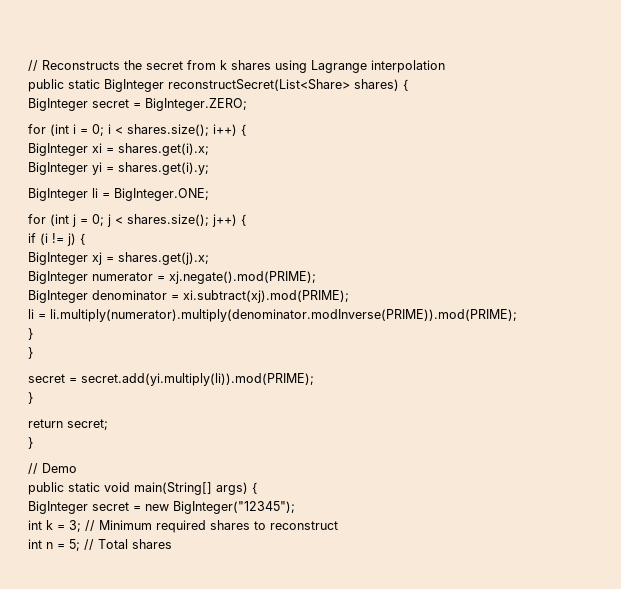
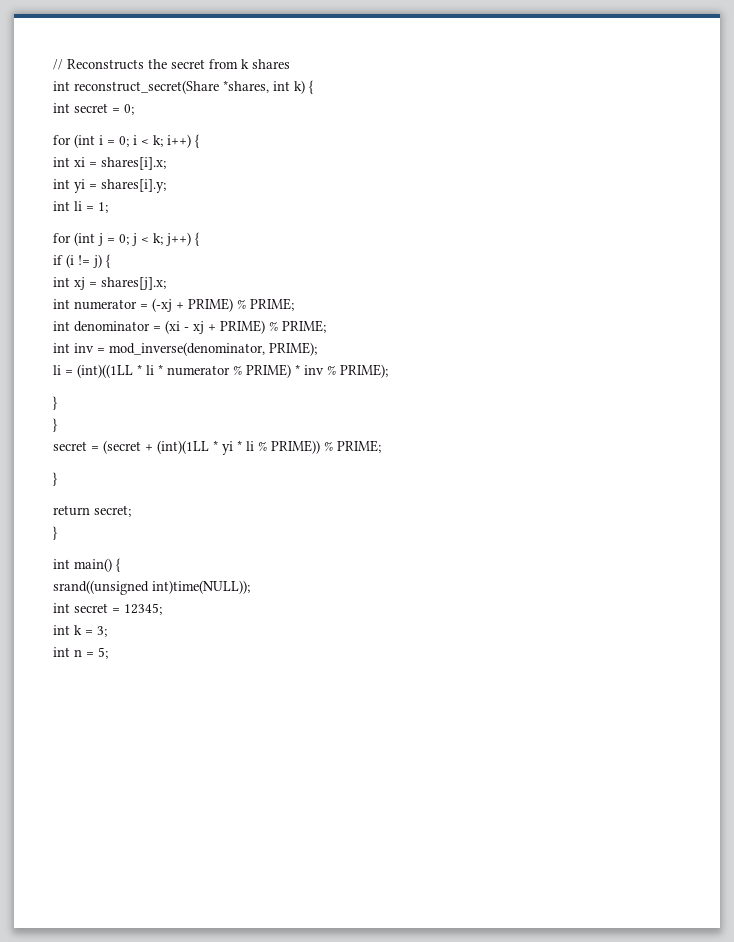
- // Reconstructs the secret from k shares using Lagrange interpolation
- public static BigInteger reconstructSecret(List<Share> shares) {
- BigInteger secret = BigInteger.ZERO;
+ // Reconstructs the secret from k shares
+ int reconstruct_secret(Share *shares, int k) {
+ int secret = 0;
- for (int i = 0; i < shares.size(); i++) {
+ for (int i = 0; i < k; i++) {
- BigInteger xi = shares.get(i).x;
- BigInteger yi = shares.get(i).y;
- BigInteger li = BigInteger.ONE;
+ int xi = shares[i].x;
+ int yi = shares[i].y;
+ int li = 1;
- for (int j = 0; j < shares.size(); j++) {
+ for (int j = 0; j < k; j++) {
- BigInteger xj = shares.get(j).x;
- BigInteger numerator = xj.negate().mod(PRIME);
- BigInteger denominator = xi.subtract(xj).mod(PRIME);
- li = li.multiply(numerator).multiply(denominator.modInverse(PRIME)).mod(PRIME);
+ int xj = shares[j].x;
+ int numerator = (-xj + PRIME) % PRIME;
+ int denominator = (xi - xj + PRIME) % PRIME;
+ int inv = mod_inverse(denominator, PRIME);
+ li = (int)((1LL * li * numerator % PRIME) * inv % PRIME);
  }
  }
- secret = secret.add(yi.multiply(li)).mod(PRIME);
+ secret = (secret + (int)(1LL * yi * li % PRIME)) % PRIME;
  }
  return secret;
  }
- // Demo
- public static void main(String[] args) {
- BigInteger secret = new BigInteger("12345");
- int k = 3; // Minimum required shares to reconstruct
+ int main() {
+ srand((unsigned int)time(NULL));
+ int secret = 12345;
+ int k = 3;
- int n = 5; // Total shares
+ int n = 5;

